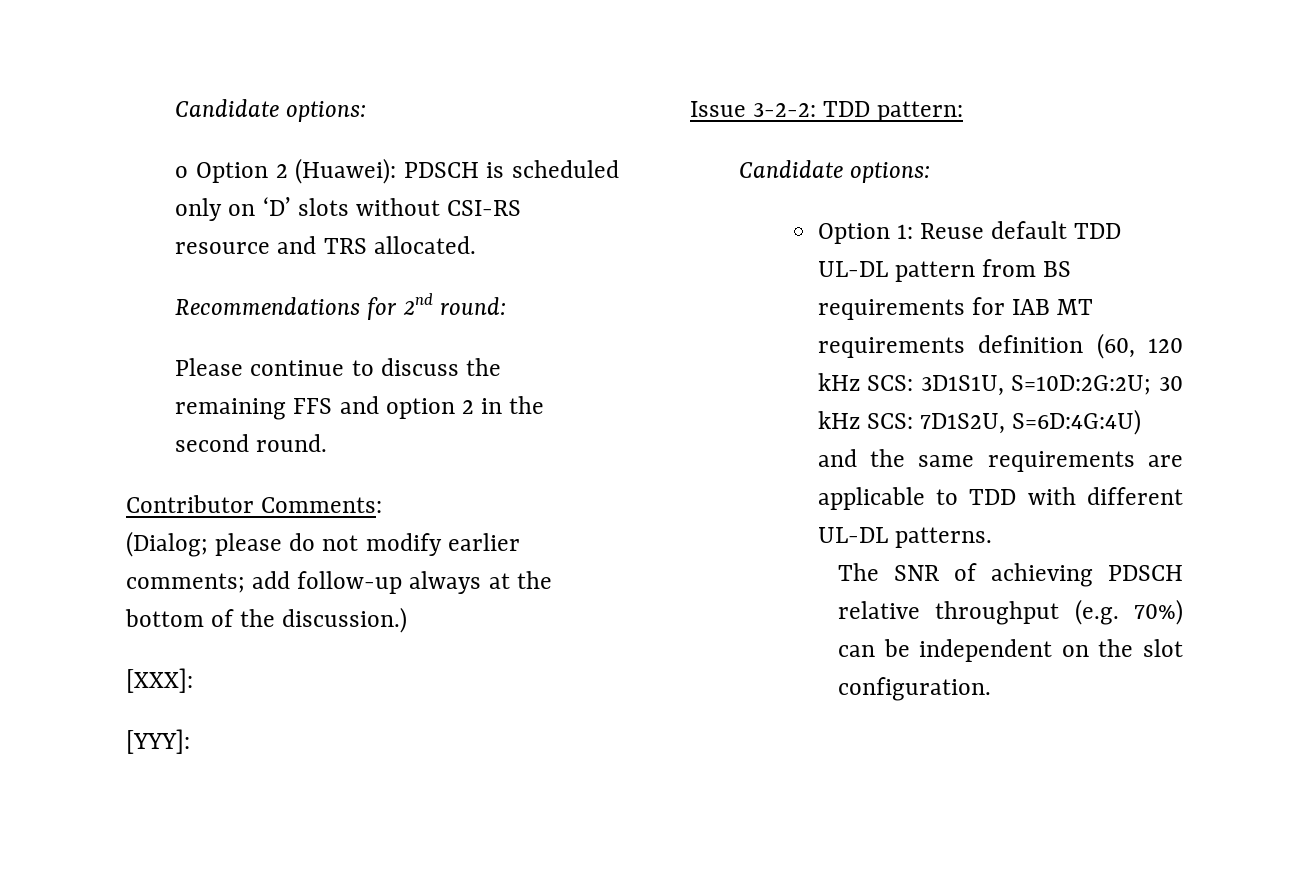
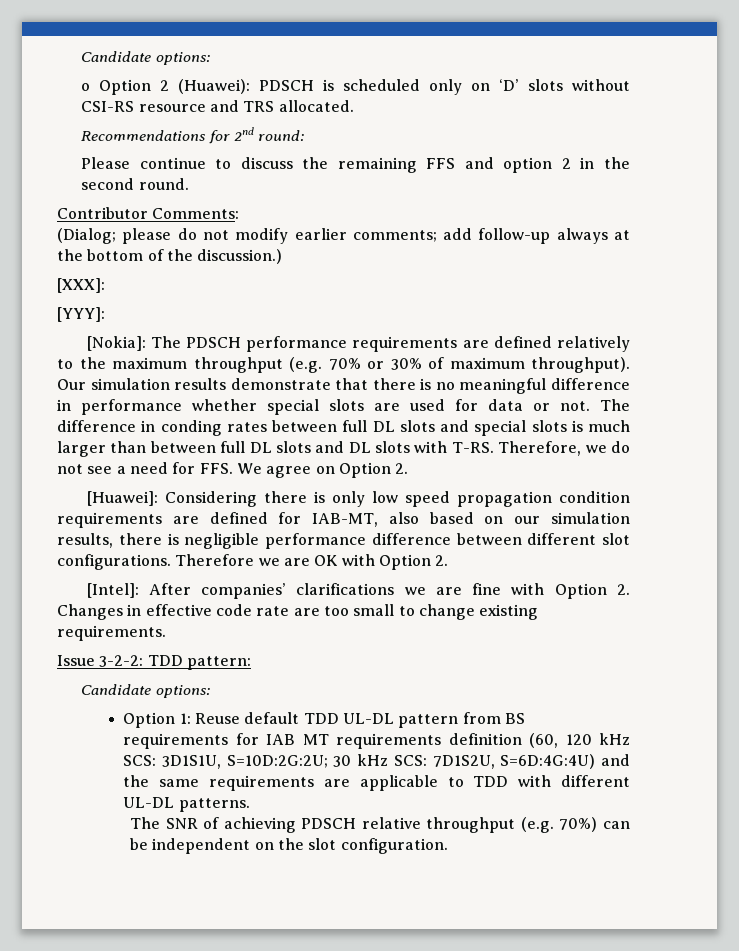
+ [Nokia]: The PDSCH performance requirements are defined relatively to the maximum throughput (e.g. 70% or 30% of maximum throughput). Our simulation results demonstrate that there is no meaningful difference in performance whether special slots are used for data or not. The difference in conding rates between full DL slots and special slots is much larger than between full DL slots and DL slots with T-RS. Therefore, we do not see a need for FFS. We agree on Option 2.
+ [Huawei]: Considering there is only low speed propagation condition requirements are defined for IAB-MT, also based on our simulation results, there is negligible performance difference between different slot configurations. Therefore we are OK with Option 2.
+ [Intel]: After companies’ clarifications we are fine with Option 2. Changes in effective code rate are too small to change existing requirements.

